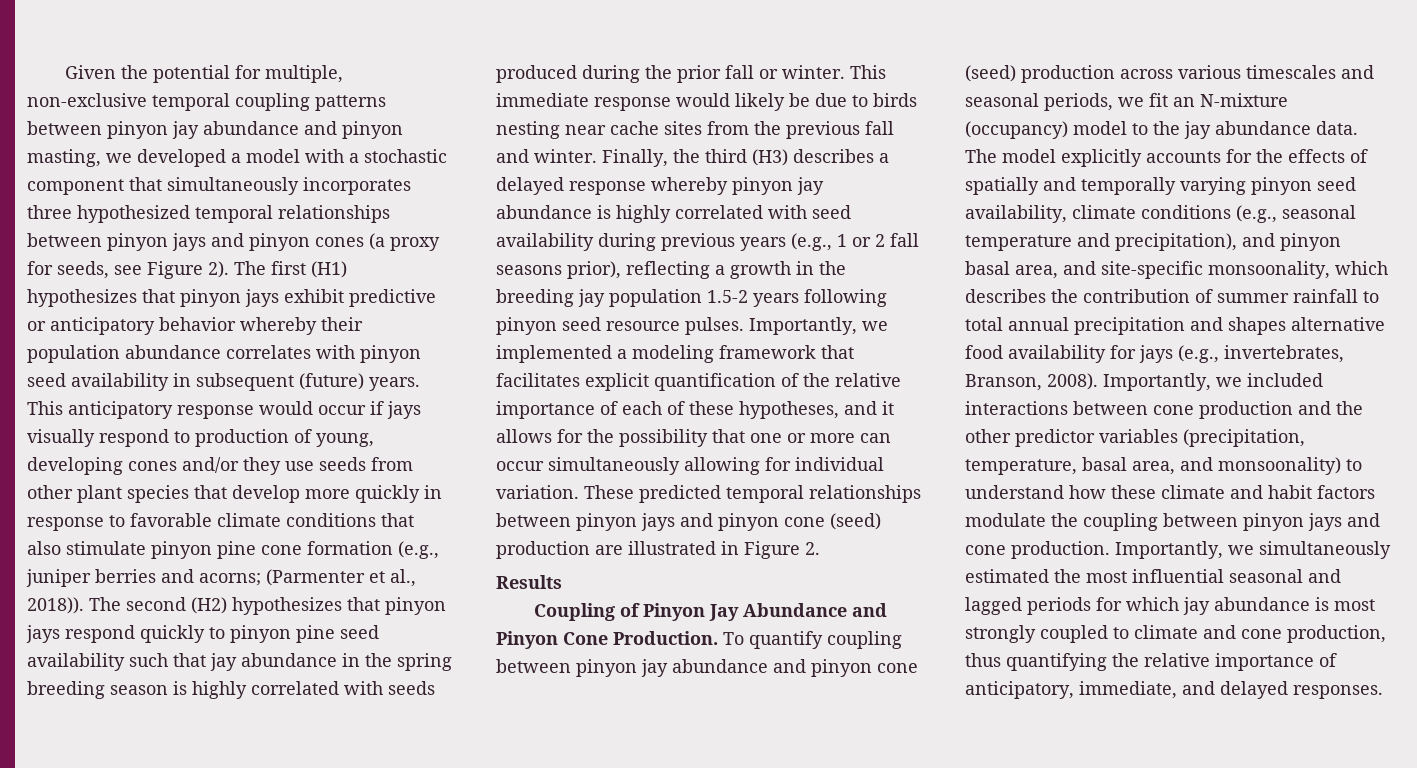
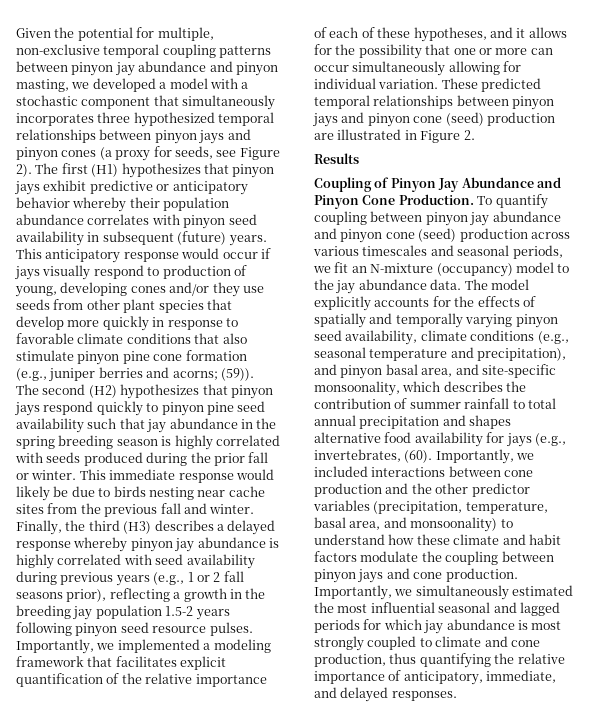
- This anticipatory response would occur if jays visually respond to production of young, developing cones and/or they use seeds from other plant species that develop more quickly in response to favorable climate conditions that also stimulate pinyon pine cone formation (e.g., juniper berries and acorns; (Parmenter et al., 2018)).
+ This anticipatory response would occur if jays visually respond to production of young, developing cones and/or they use seeds from other plant species that develop more quickly in response to favorable climate conditions that also stimulate pinyon pine cone formation (e.g., juniper berries and acorns; (59)).
- The model explicitly accounts for the effects of spatially and temporally varying pinyon seed availability, climate conditions (e.g., seasonal temperature and precipitation), and pinyon basal area, and site-specific monsoonality, which describes the contribution of summer rainfall to total annual precipitation and shapes alternative food availability for jays (e.g., invertebrates, Branson, 2008).
+ The model explicitly accounts for the effects of spatially and temporally varying pinyon seed availability, climate conditions (e.g., seasonal temperature and precipitation), and pinyon basal area, and site-specific monsoonality, which describes the contribution of summer rainfall to total annual precipitation and shapes alternative food availability for jays (e.g., invertebrates, (60).

